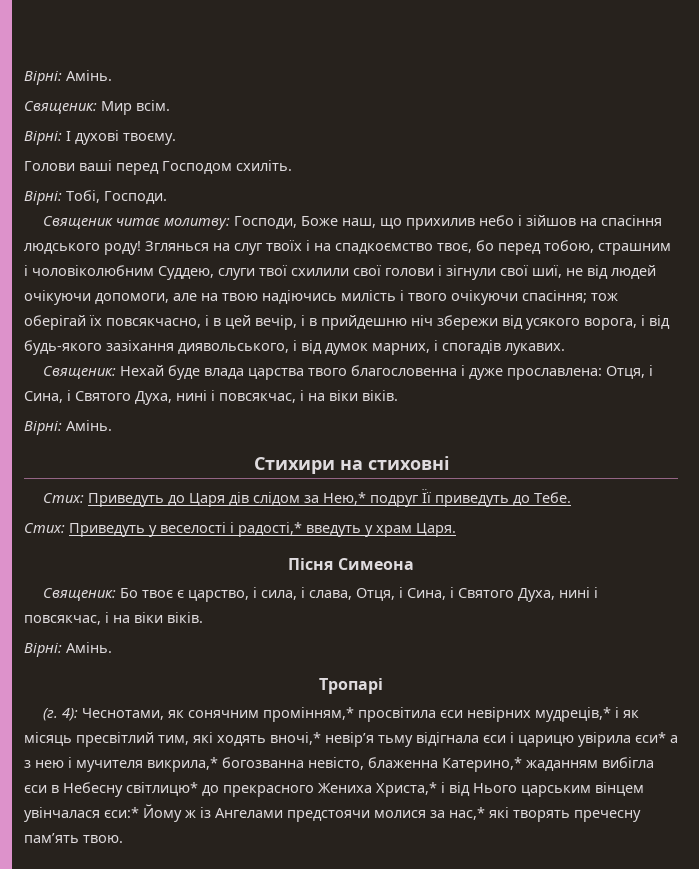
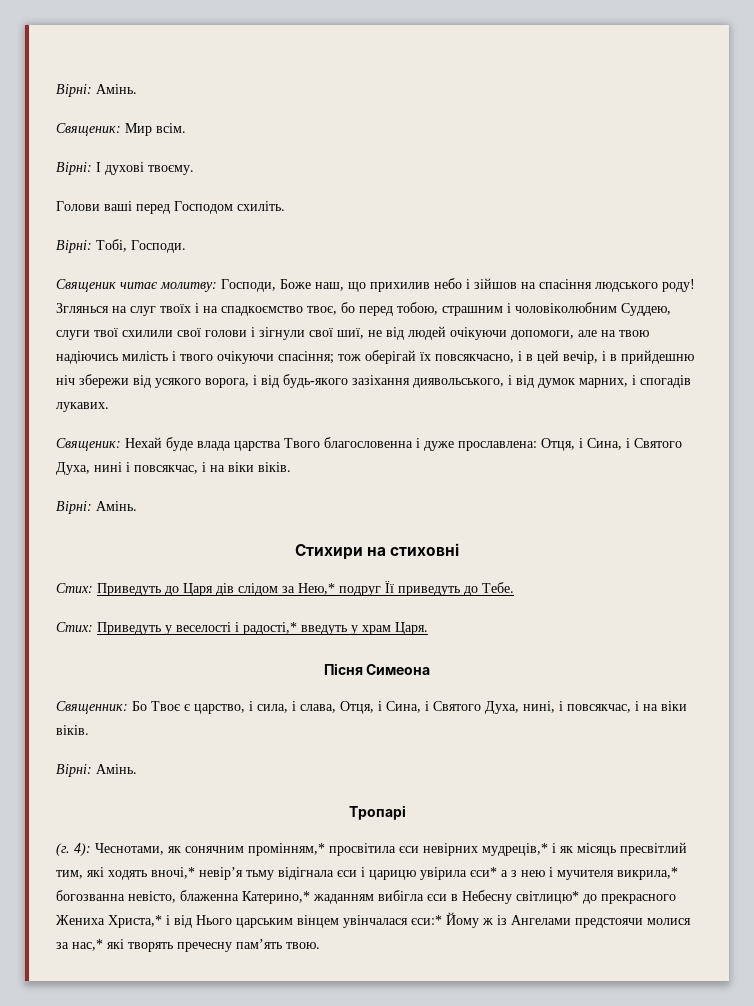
- Священик: Нехай буде влада царства твого благословенна і дуже прославлена: Отця, і Сина, і Святого Духа, нині і повсякчас, і на віки віків.
+ Священик: Нехай буде влада царства Твого благословенна і дуже прославлена: Отця, і Сина, і Святого Духа, нині і повсякчас, і на віки віків.
- Священик: Бо твоє є царство, і сила, і слава, Отця, і Сина, і Святого Духа, нині і повсякчас, і на віки віків.
+ Священник: Бо Твоє є царство, і сила, і слава, Отця, і Сина, і Святого Духа, нині, і повсякчас, і на віки віків.

